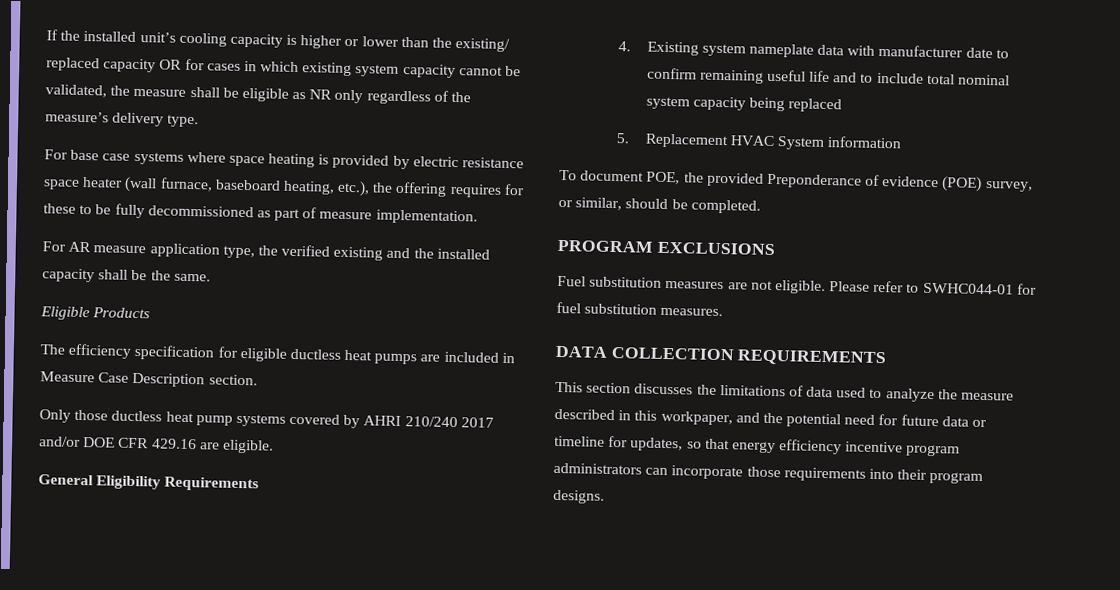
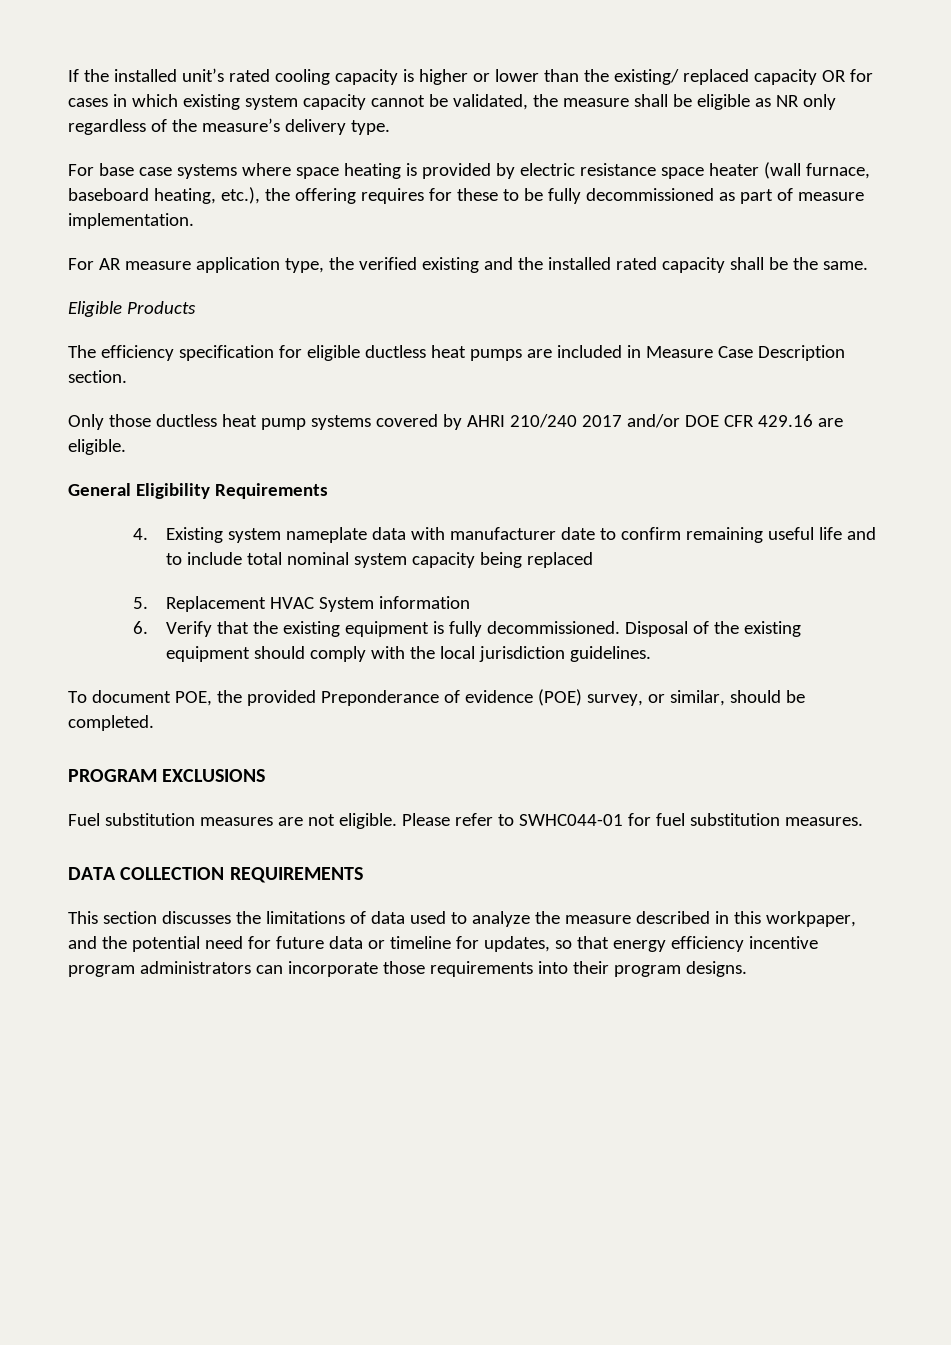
- If the installed unit’s cooling capacity is higher or lower than the existing/ replaced capacity OR for cases in which existing system capacity cannot be validated, the measure shall be eligible as NR only regardless of the measure’s delivery type.
+ If the installed unit’s rated cooling capacity is higher or lower than the existing/ replaced capacity OR for cases in which existing system capacity cannot be validated, the measure shall be eligible as NR only regardless of the measure’s delivery type.
- For AR measure application type, the verified existing and the installed capacity shall be the same.
+ For AR measure application type, the verified existing and the installed rated capacity shall be the same.
+ 6. Verify that the existing equipment is fully decommissioned. Disposal of the existing equipment should comply with the local jurisdiction guidelines.

